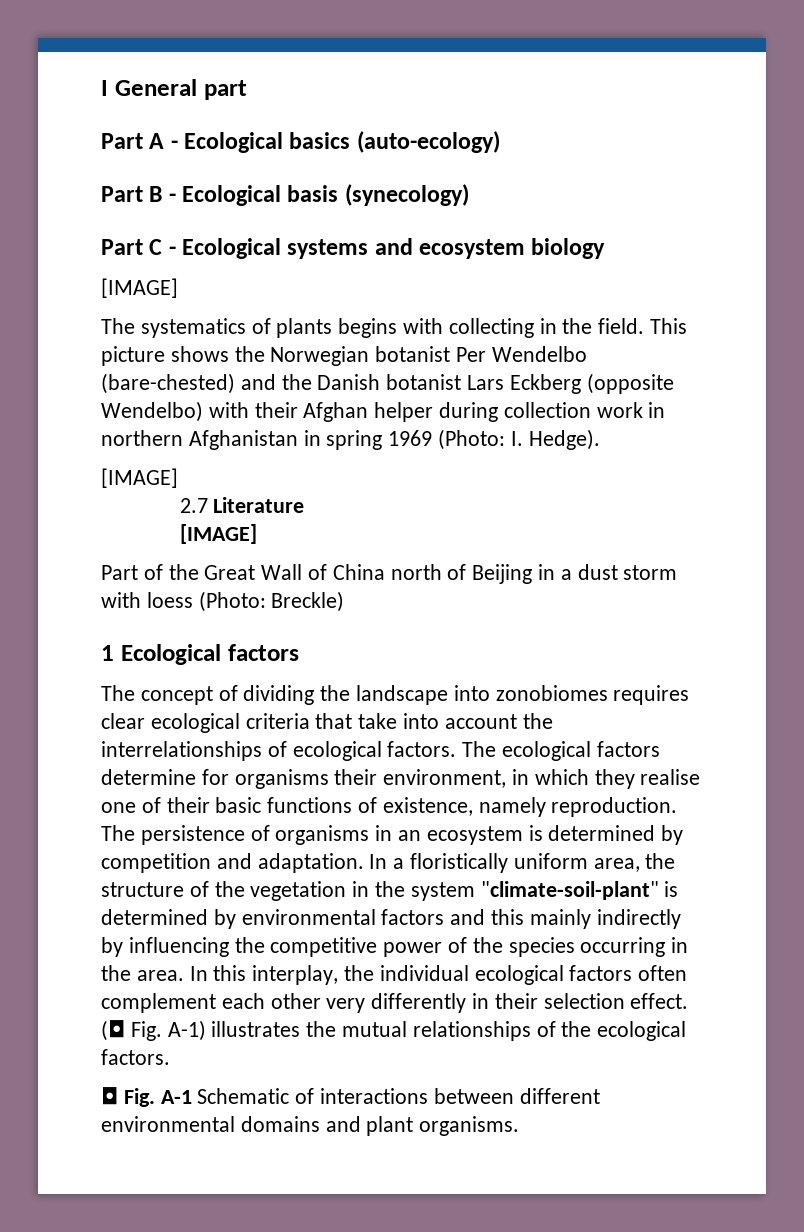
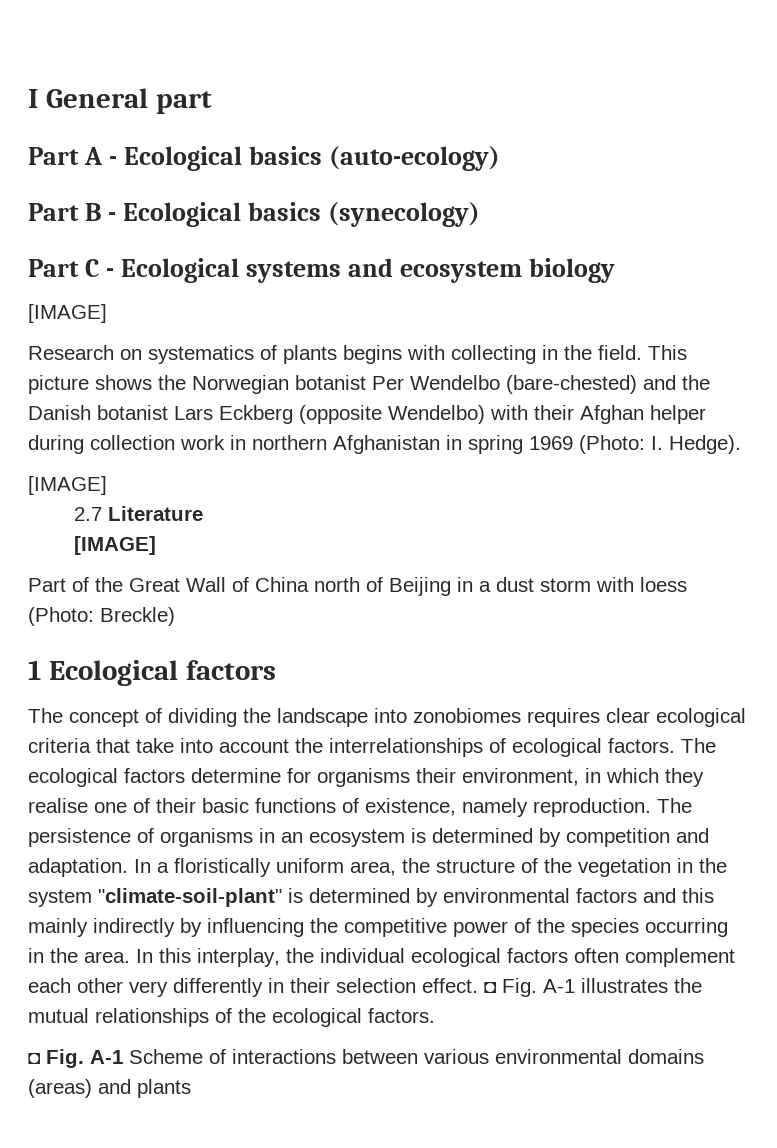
- Part B - Ecological basis (synecology)
+ Part B - Ecological basics (synecology)
- The systematics of plants begins with collecting in the field.
+ Research on systematics of plants begins with collecting in the field.
- (◘ Fig. A-1) illustrates the mutual relationships of the ecological factors.
+ ◘ Fig. A-1 illustrates the mutual relationships of the ecological factors.
- ◘ Fig. A-1 Schematic of interactions between different environmental domains and plant organisms.
+ ◘ Fig. A-1 Scheme of interactions between various environmental domains (areas) and plants

